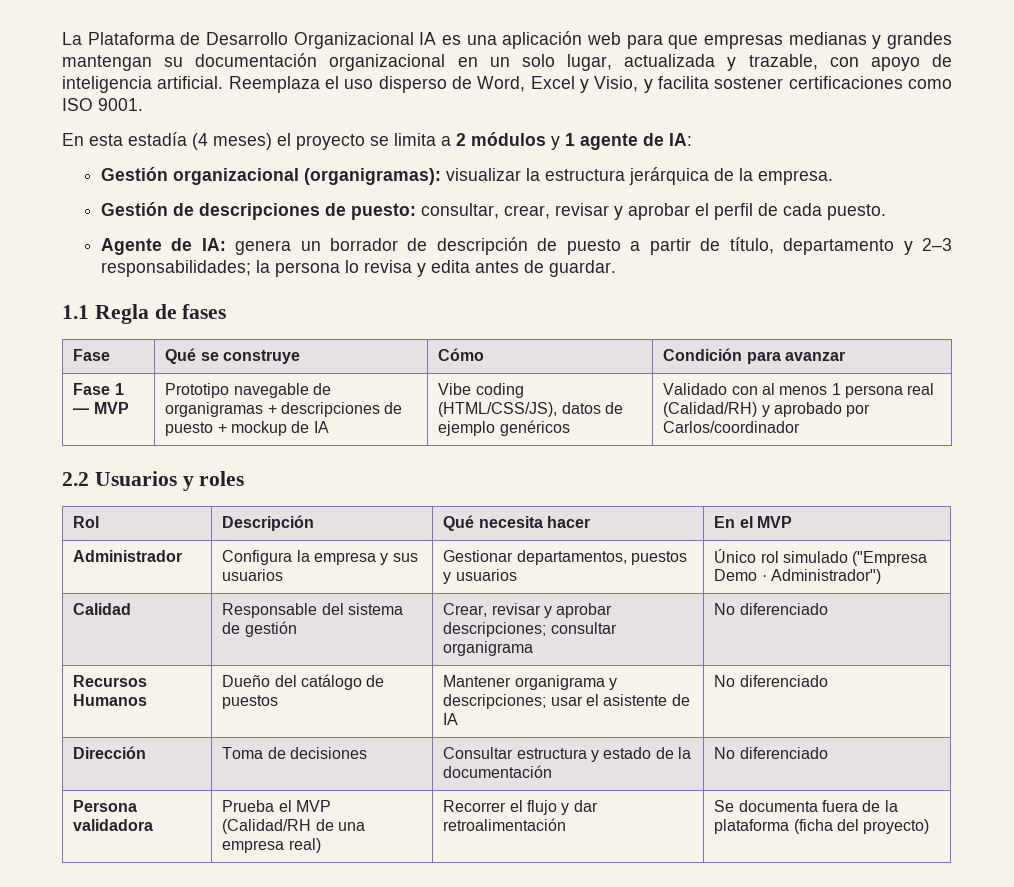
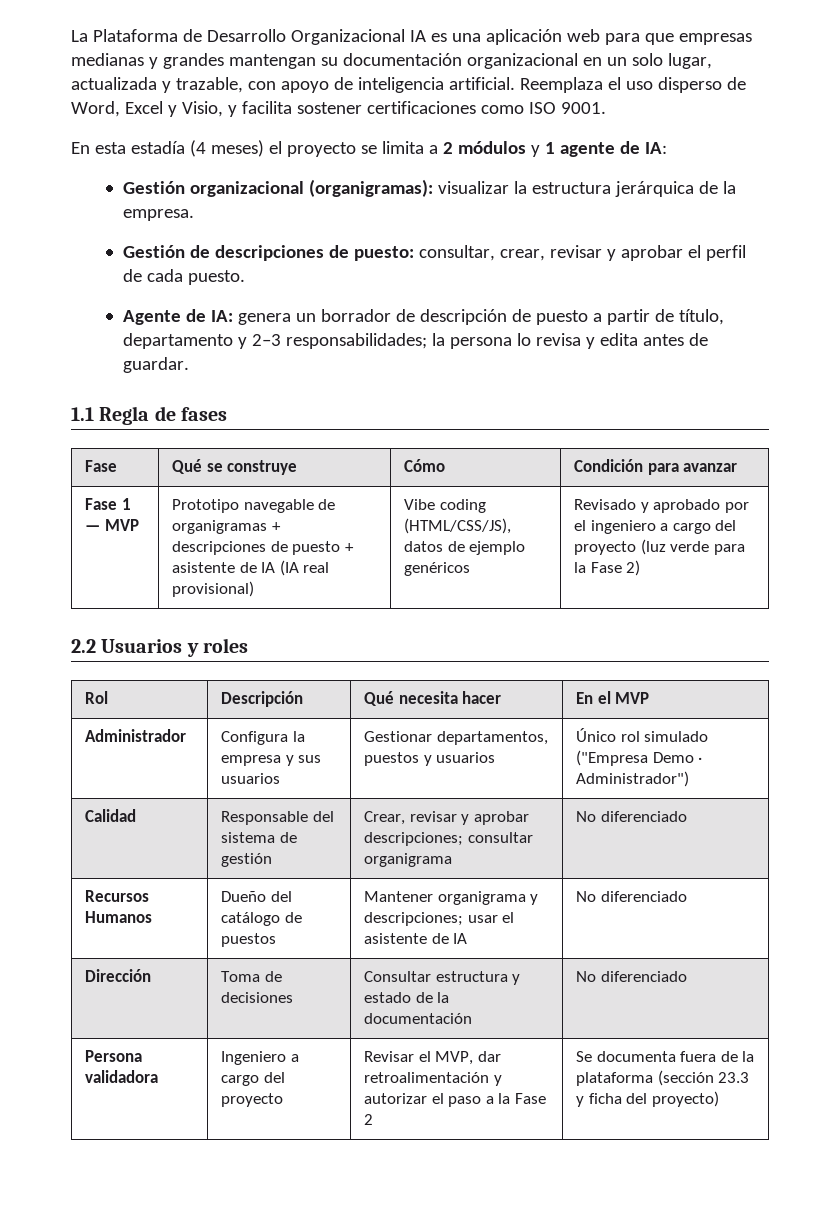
- Prototipo navegable de organigramas + descripciones de puesto + mockup de IA
+ Prototipo navegable de organigramas + descripciones de puesto + asistente de IA (IA real provisional)
- Validado con al menos 1 persona real (Calidad/RH) y aprobado por Carlos/coordinador
+ Revisado y aprobado por el ingeniero a cargo del proyecto (luz verde para la Fase 2)
- Persona validadora | Prueba el MVP (Calidad/RH de una empresa real) | Recorrer el flujo y dar retroalimentación | Se documenta fuera de la plataforma (ficha del proyecto)
+ Persona validadora | Ingeniero a cargo del proyecto | Revisar el MVP, dar retroalimentación y autorizar el paso a la Fase 2 | Se documenta fuera de la plataforma (sección 23.3 y ficha del proyecto)

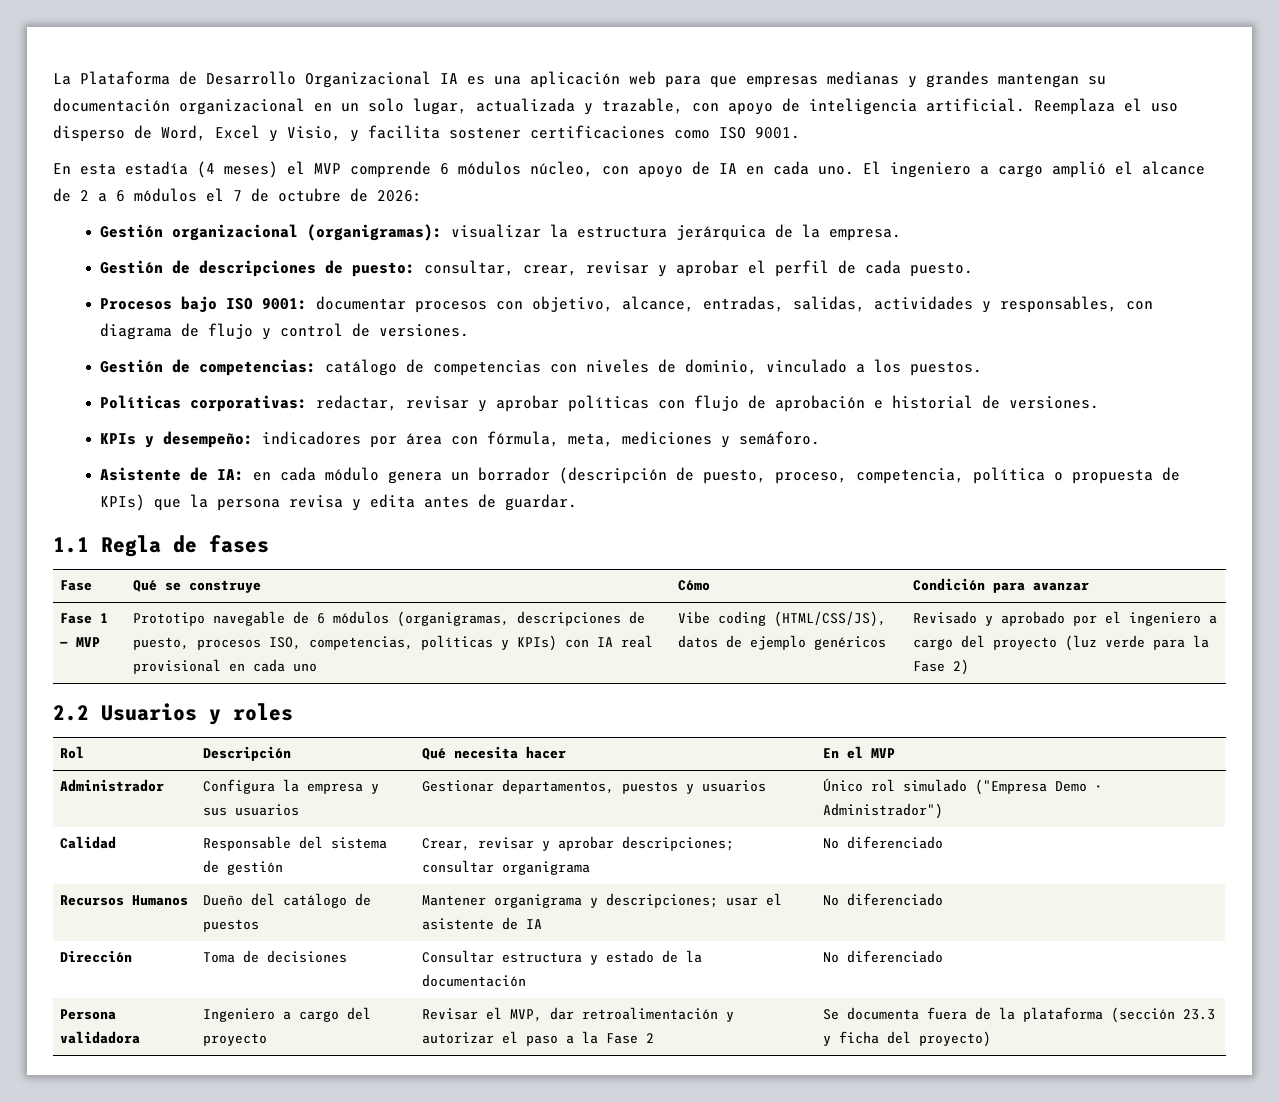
- En esta estadía (4 meses) el proyecto se limita a 2 módulos y 1 agente de IA:
+ En esta estadía (4 meses) el MVP comprende 6 módulos núcleo, con apoyo de IA en cada uno. El ingeniero a cargo amplió el alcance de 2 a 6 módulos el 7 de octubre de 2026:
- Agente de IA: genera un borrador de descripción de puesto a partir de título, departamento y 2–3 responsabilidades; la persona lo revisa y edita antes de guardar.
+ Procesos bajo ISO 9001: documentar procesos con objetivo, alcance, entradas, salidas, actividades y responsables, con diagrama de flujo y control de versiones.
+ Gestión de competencias: catálogo de competencias con niveles de dominio, vinculado a los puestos.
+ Políticas corporativas: redactar, revisar y aprobar políticas con flujo de aprobación e historial de versiones.
+ KPIs y desempeño: indicadores por área con fórmula, meta, mediciones y semáforo.
+ Asistente de IA: en cada módulo genera un borrador (descripción de puesto, proceso, competencia, política o propuesta de KPIs) que la persona revisa y edita antes de guardar.
- Prototipo navegable de organigramas + descripciones de puesto + asistente de IA (IA real provisional)
+ Prototipo navegable de 6 módulos (organigramas, descripciones de puesto, procesos ISO, competencias, políticas y KPIs) con IA real provisional en cada uno

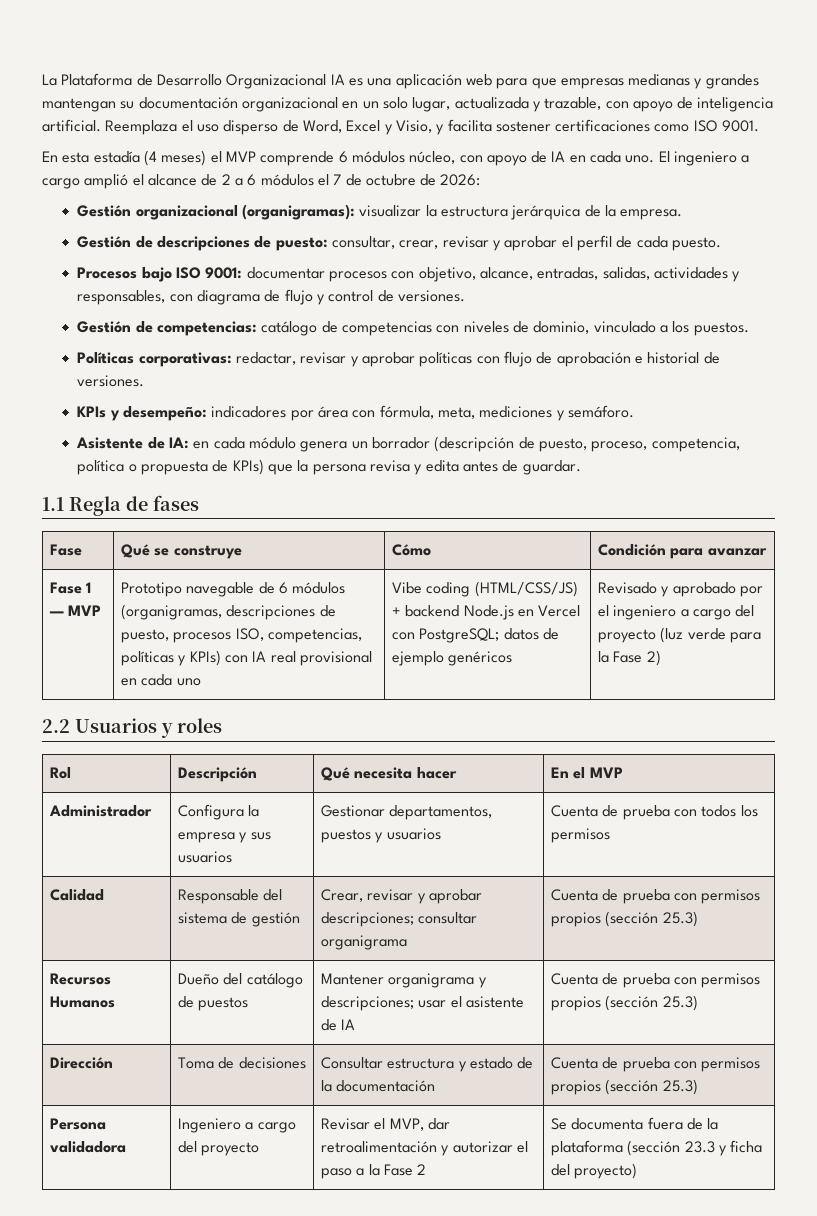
- Vibe coding (HTML/CSS/JS), datos de ejemplo genéricos
+ Vibe coding (HTML/CSS/JS) + backend Node.js en Vercel con PostgreSQL; datos de ejemplo genéricos
- Administrador | Configura la empresa y sus usuarios | Gestionar departamentos, puestos y usuarios | Único rol simulado ("Empresa Demo · Administrador")
+ Administrador | Configura la empresa y sus usuarios | Gestionar departamentos, puestos y usuarios | Cuenta de prueba con todos los permisos
- Calidad | Responsable del sistema de gestión | Crear, revisar y aprobar descripciones; consultar organigrama | No diferenciado
+ Calidad | Responsable del sistema de gestión | Crear, revisar y aprobar descripciones; consultar organigrama | Cuenta de prueba con permisos propios (sección 25.3)
- Recursos Humanos | Dueño del catálogo de puestos | Mantener organigrama y descripciones; usar el asistente de IA | No diferenciado
+ Recursos Humanos | Dueño del catálogo de puestos | Mantener organigrama y descripciones; usar el asistente de IA | Cuenta de prueba con permisos propios (sección 25.3)
- Dirección | Toma de decisiones | Consultar estructura y estado de la documentación | No diferenciado
+ Dirección | Toma de decisiones | Consultar estructura y estado de la documentación | Cuenta de prueba con permisos propios (sección 25.3)

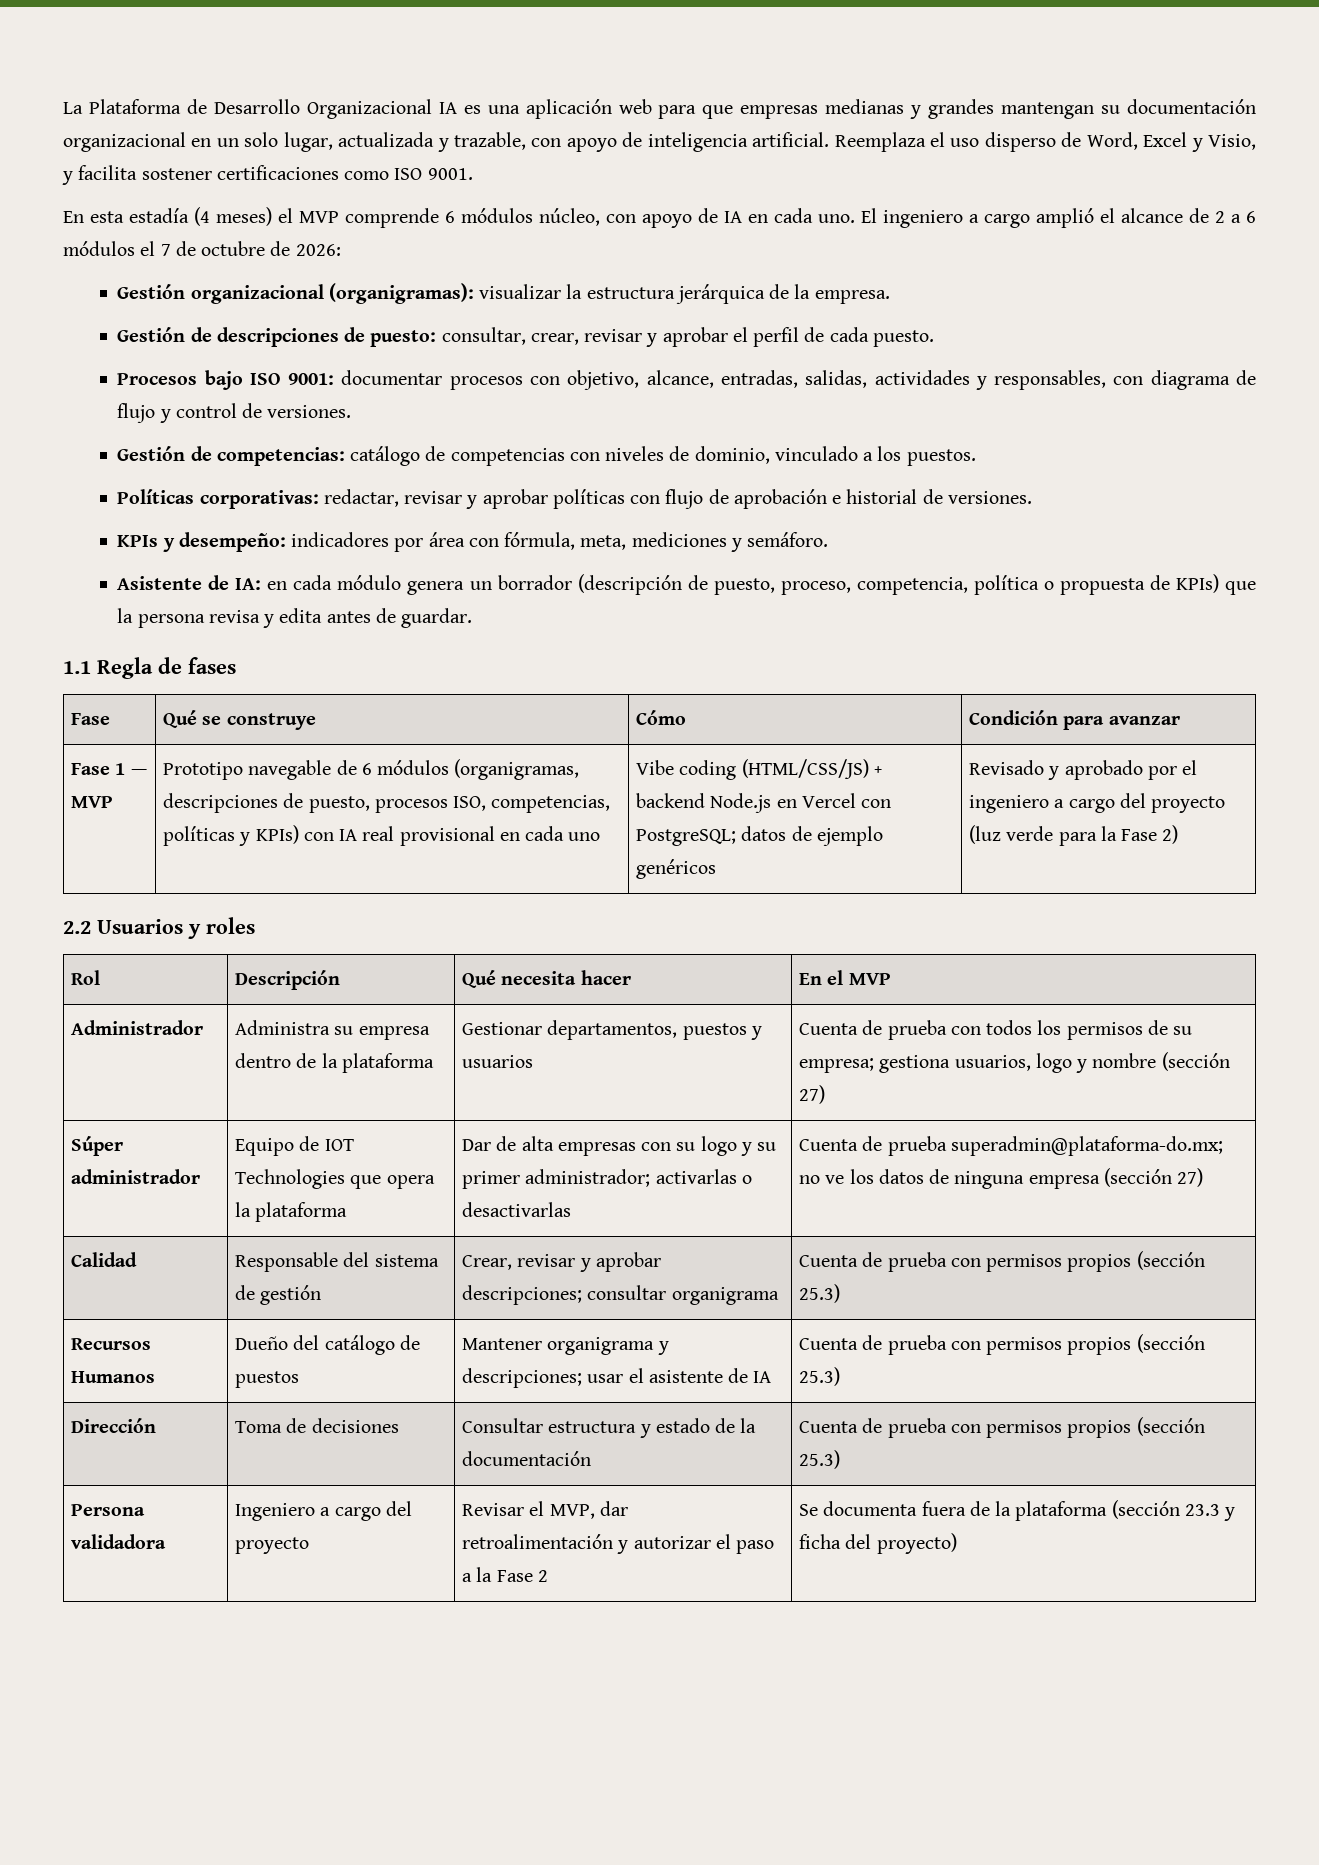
- Administrador | Configura la empresa y sus usuarios | Gestionar departamentos, puestos y usuarios | Cuenta de prueba con todos los permisos
+ Administrador | Administra su empresa dentro de la plataforma | Gestionar departamentos, puestos y usuarios | Cuenta de prueba con todos los permisos de su empresa; gestiona usuarios, logo y nombre (sección 27)
+ Súper administrador | Equipo de IOT Technologies que opera la plataforma | Dar de alta empresas con su logo y su primer administrador; activarlas o desactivarlas | Cuenta de prueba superadmin@plataforma-do.mx; no ve los datos de ninguna empresa (sección 27)

